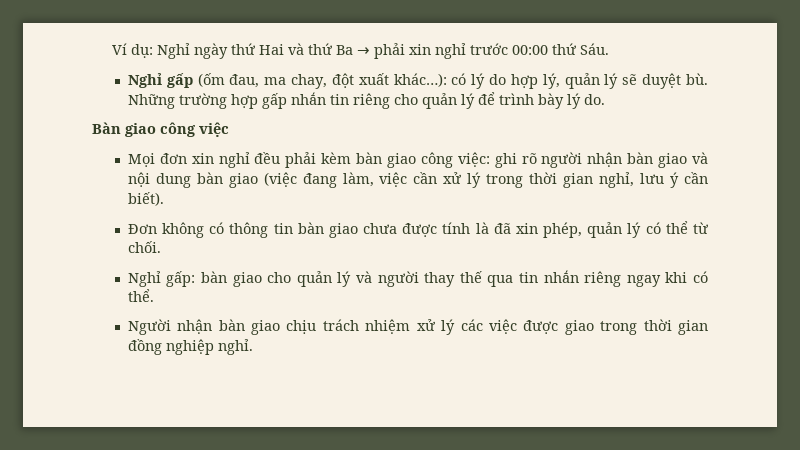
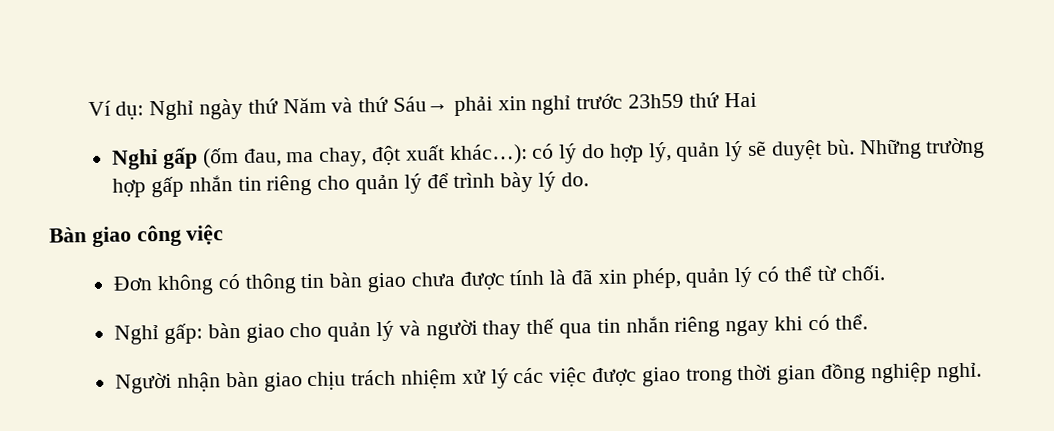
- Ví dụ: Nghỉ ngày thứ Hai và thứ Ba → phải xin nghỉ trước 00:00 thứ Sáu.
+ Ví dụ: Nghỉ ngày thứ Năm và thứ Sáu→ phải xin nghỉ trước 23h59 thứ Hai
- Mọi đơn xin nghỉ đều phải kèm bàn giao công việc: ghi rõ người nhận bàn giao và nội dung bàn giao (việc đang làm, việc cần xử lý trong thời gian nghỉ, lưu ý cần biết).

